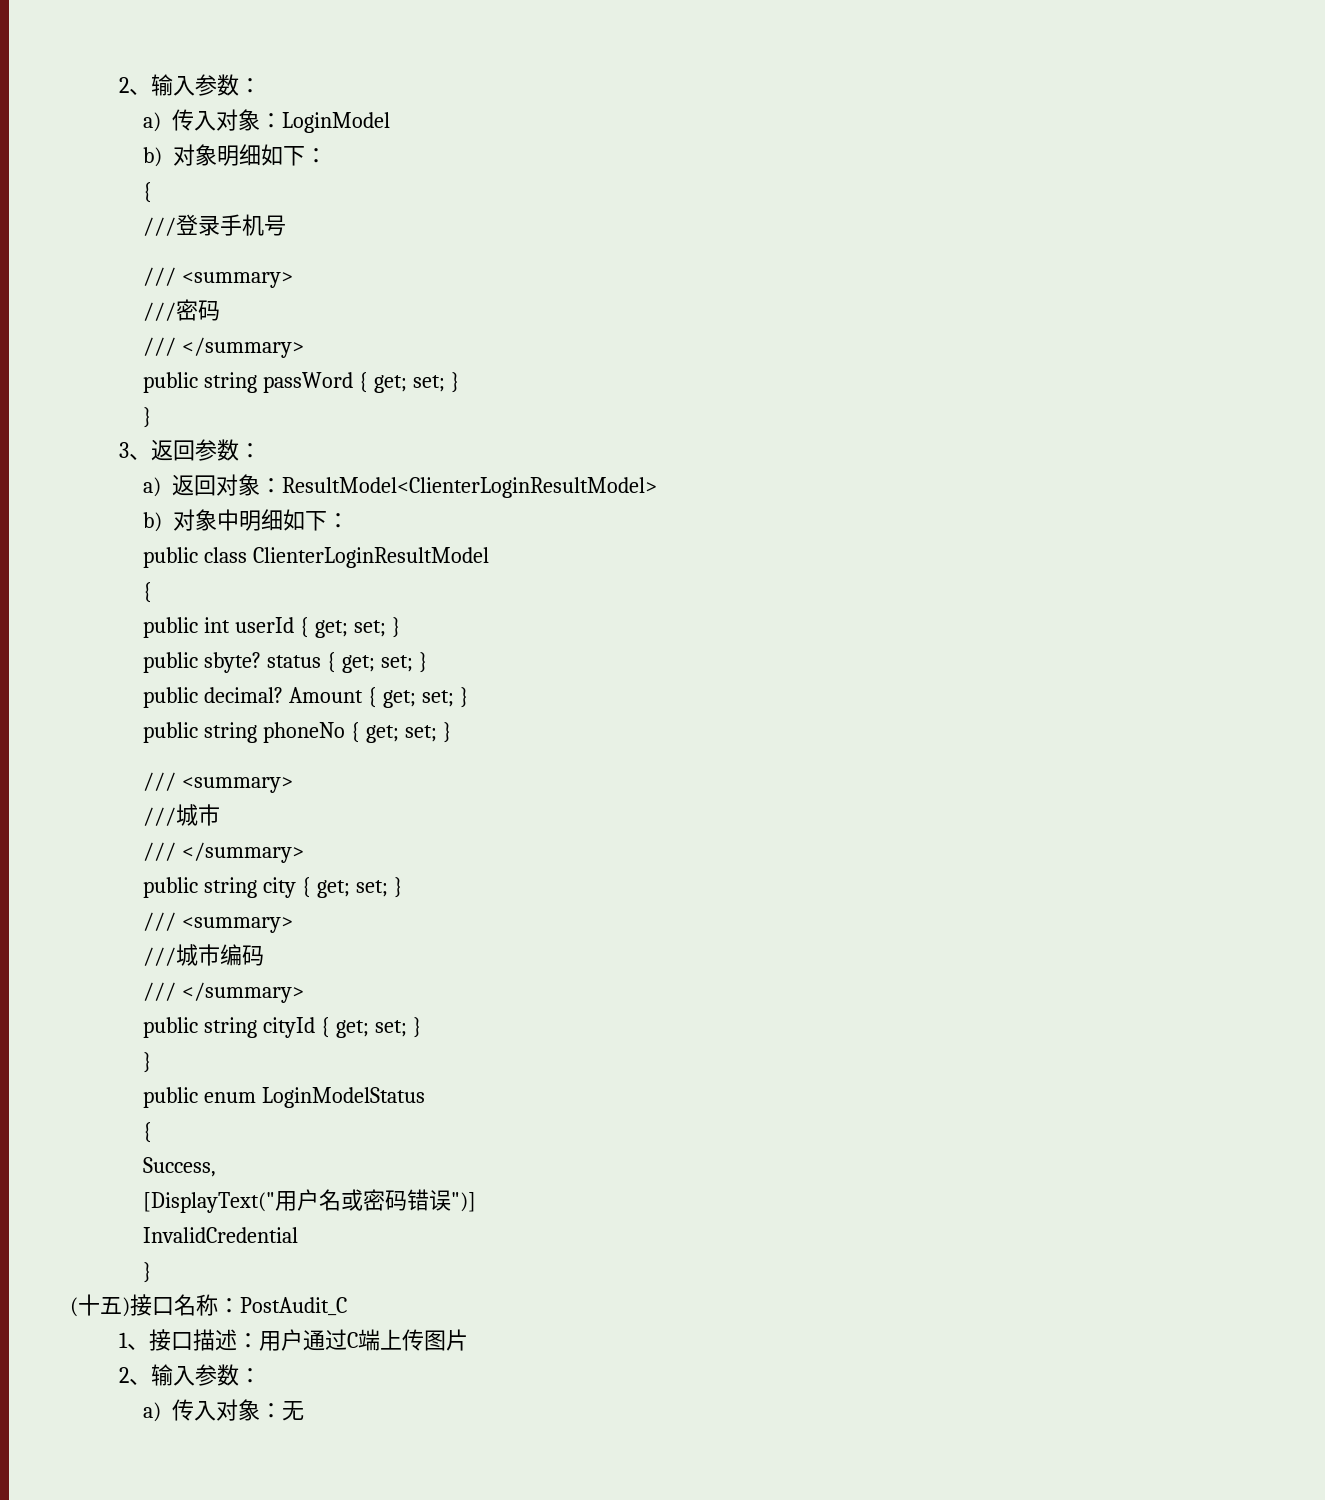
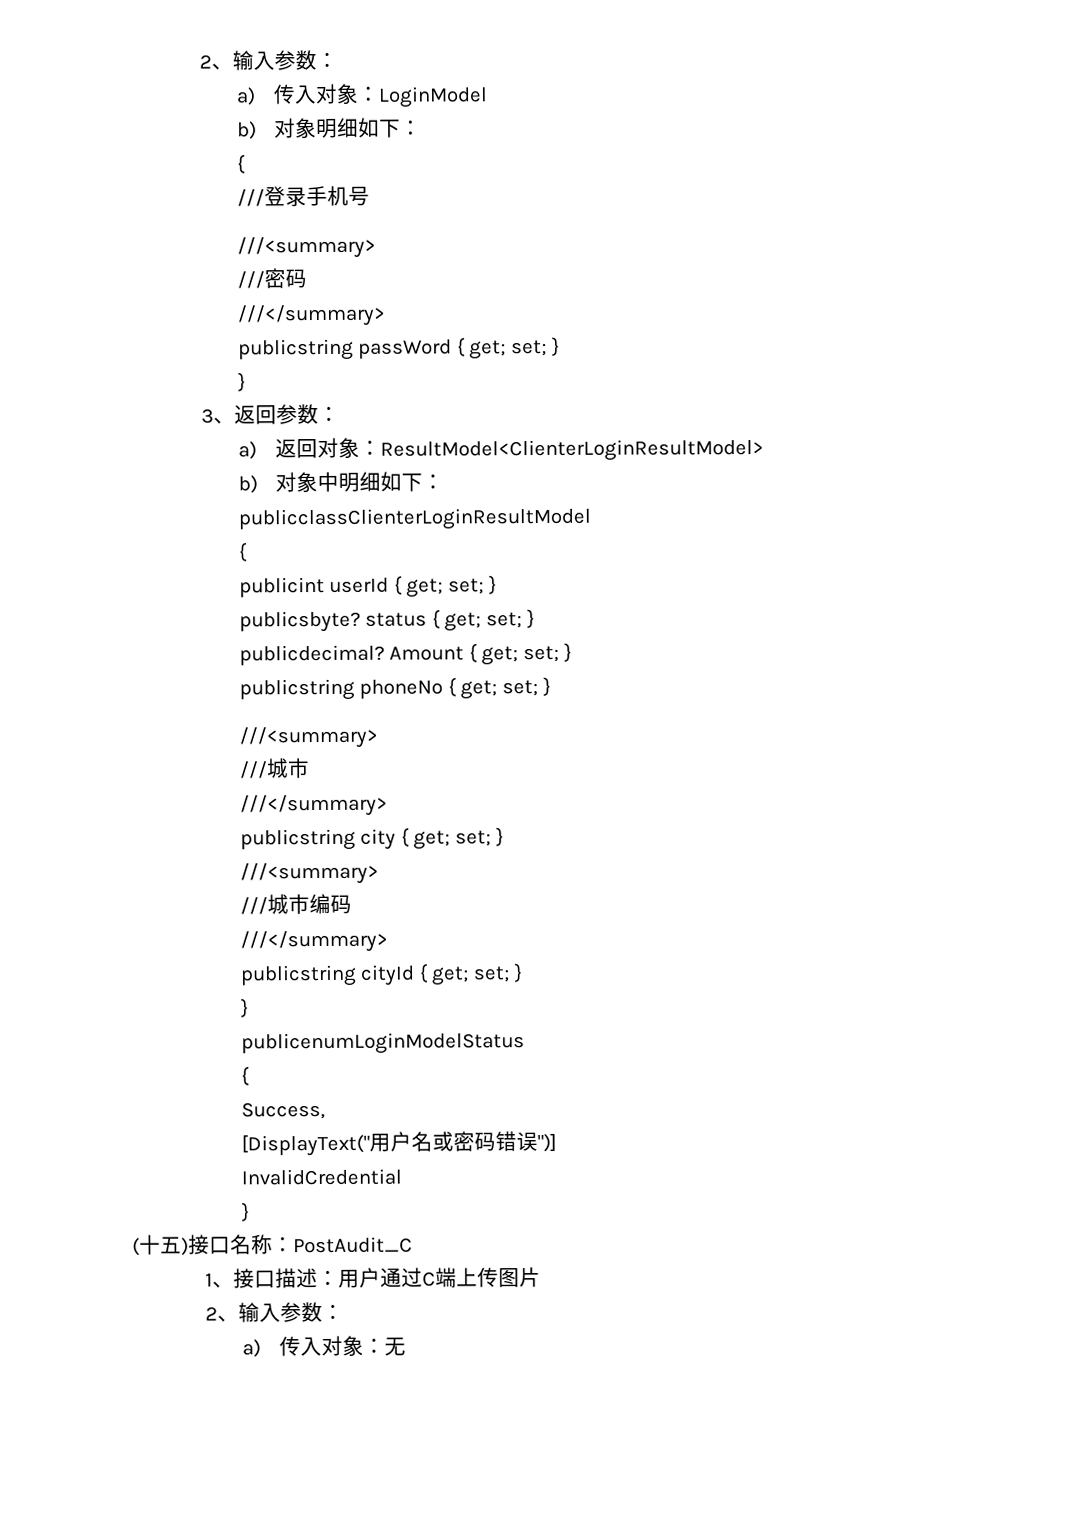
  ///登录手机号
- /// <summary>
+ ///<summary>
  ///密码
- /// </summary>
- public string passWord { get; set; }
+ ///</summary>
+ publicstring passWord { get; set; }
- public class ClienterLoginResultModel
+ publicclassClienterLoginResultModel
  {
- public int userId { get; set; }
+ publicint userId { get; set; }
- public sbyte? status { get; set; }
+ publicsbyte? status { get; set; }
- public decimal?
+ publicdecimal?
- public string phoneNo { get; set; }
- /// <summary>
+ publicstring phoneNo { get; set; }
+ ///<summary>
  ///城市
- /// </summary>
- public string city { get; set; }
- /// <summary>
+ ///</summary>
+ publicstring city { get; set; }
+ ///<summary>
  ///城市编码
- /// </summary>
- public string cityId { get; set; }
+ ///</summary>
+ publicstring cityId { get; set; }
- public enum LoginModelStatus
+ publicenumLoginModelStatus

